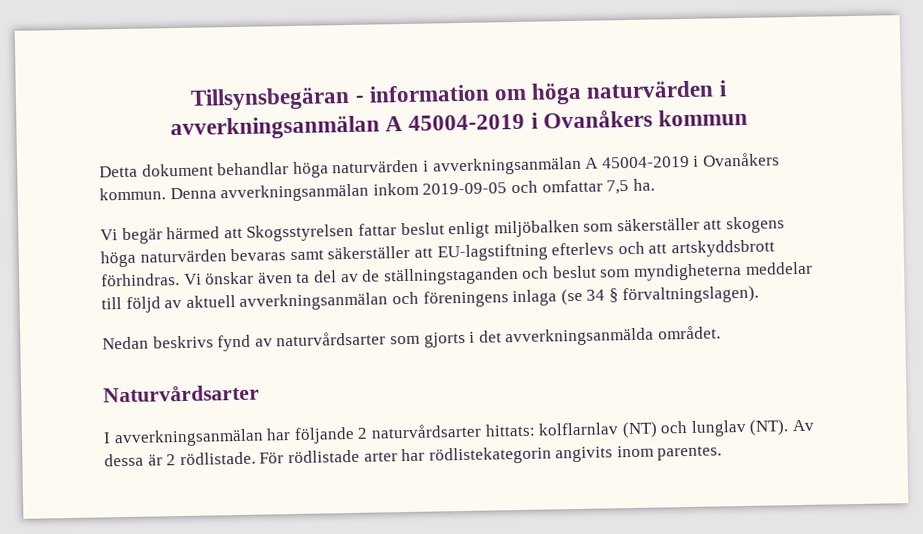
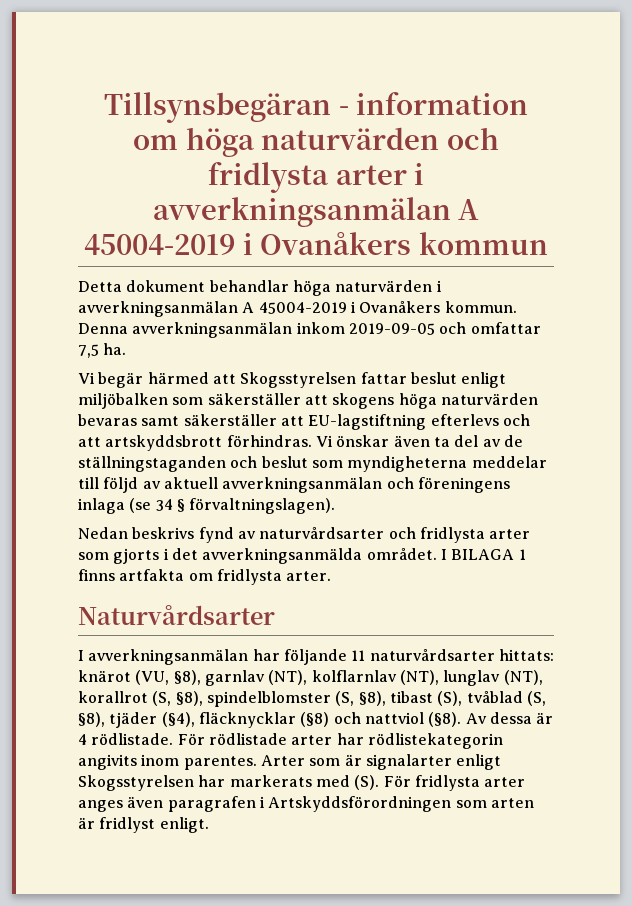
- Tillsynsbegäran - information om höga naturvärden i avverkningsanmälan A 45004-2019 i Ovanåkers kommun
+ Tillsynsbegäran - information om höga naturvärden och fridlysta arter i avverkningsanmälan A 45004-2019 i Ovanåkers kommun
- Nedan beskrivs fynd av naturvårdsarter som gjorts i det avverkningsanmälda området.
+ Nedan beskrivs fynd av naturvårdsarter och fridlysta arter som gjorts i det avverkningsanmälda området. I BILAGA 1 finns artfakta om fridlysta arter.
- I avverkningsanmälan har följande 2 naturvårdsarter hittats: kolflarnlav (NT) och lunglav (NT). Av dessa är 2 rödlistade.
+ I avverkningsanmälan har följande 11 naturvårdsarter hittats: knärot (VU, §8), garnlav (NT), kolflarnlav (NT), lunglav (NT), korallrot (S, §8), spindelblomster (S, §8), tibast (S), tvåblad (S, §8), tjäder (§4), fläcknycklar (§8) och nattviol (§8). Av dessa är 4 rödlistade.
+ Arter som är signalarter enligt Skogsstyrelsen har markerats med (S). För fridlysta arter anges även paragrafen i Artskyddsförordningen som arten är fridlyst enligt.

